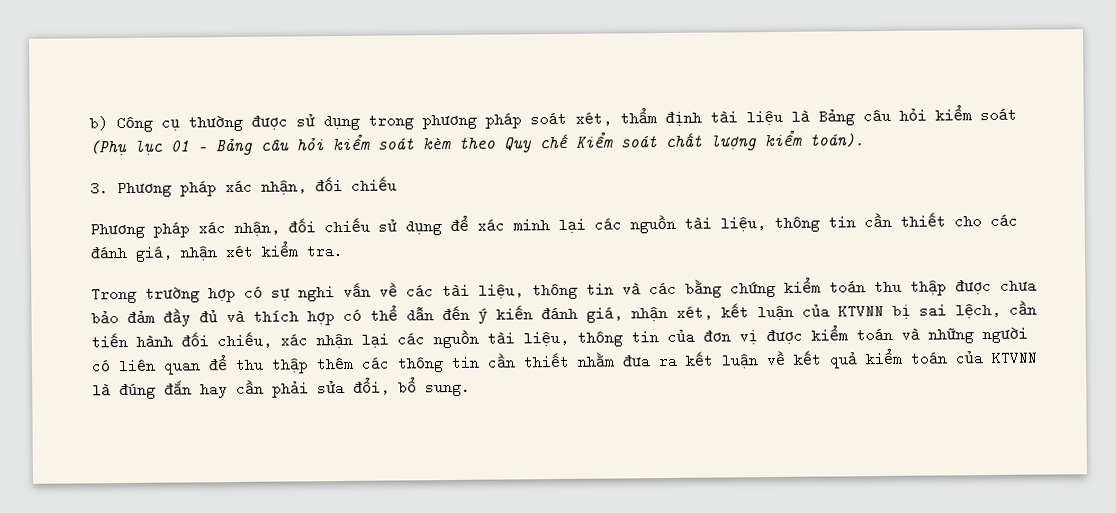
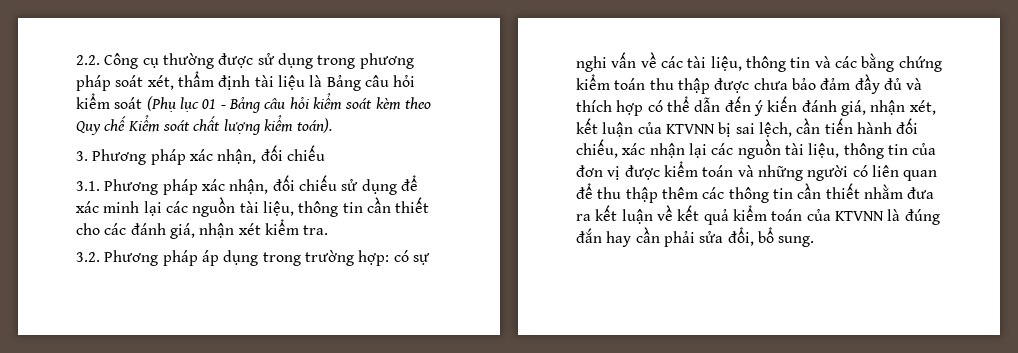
- b) Công cụ thường được sử dụng trong phương pháp soát xét, thẩm định tài liệu là Bảng câu hỏi kiểm soát (Phụ lục 01 - Bảng câu hỏi kiểm soát kèm theo Quy chế Kiểm soát chất lượng kiểm toán).
+ 2.2. Công cụ thường được sử dụng trong phương pháp soát xét, thẩm định tài liệu là Bảng câu hỏi kiểm soát (Phụ lục 01 - Bảng câu hỏi kiểm soát kèm theo Quy chế Kiểm soát chất lượng kiểm toán).
- Phương pháp xác nhận, đối chiếu sử dụng để xác minh lại các nguồn tài liệu, thông tin cần thiết cho các đánh giá, nhận xét kiểm tra.
+ 3.1. Phương pháp xác nhận, đối chiếu sử dụng để xác minh lại các nguồn tài liệu, thông tin cần thiết cho các đánh giá, nhận xét kiểm tra.
- Trong trường hợp có sự nghi vấn về các tài liệu, thông tin và các bằng chứng kiểm toán thu thập được chưa bảo đảm đầy đủ và thích hợp có thể dẫn đến ý kiến đánh giá, nhận xét, kết luận của KTVNN bị sai lệch, cần tiến hành đối chiếu, xác nhận lại các nguồn tài liệu, thông tin của đơn vị được kiểm toán và những người có liên quan để thu thập thêm các thông tin cần thiết nhằm đưa ra kết luận về kết quả kiểm toán của KTVNN là đúng đắn hay cần phải sửa đổi, bổ sung.
+ 3.2. Phương pháp áp dụng trong trường hợp: có sự nghi vấn về các tài liệu, thông tin và các bằng chứng kiểm toán thu thập được chưa bảo đảm đầy đủ và thích hợp có thể dẫn đến ý kiến đánh giá, nhận xét, kết luận của KTVNN bị sai lệch, cần tiến hành đối chiếu, xác nhận lại các nguồn tài liệu, thông tin của đơn vị được kiểm toán và những người có liên quan để thu thập thêm các thông tin cần thiết nhằm đưa ra kết luận về kết quả kiểm toán của KTVNN là đúng đắn hay cần phải sửa đổi, bổ sung.

